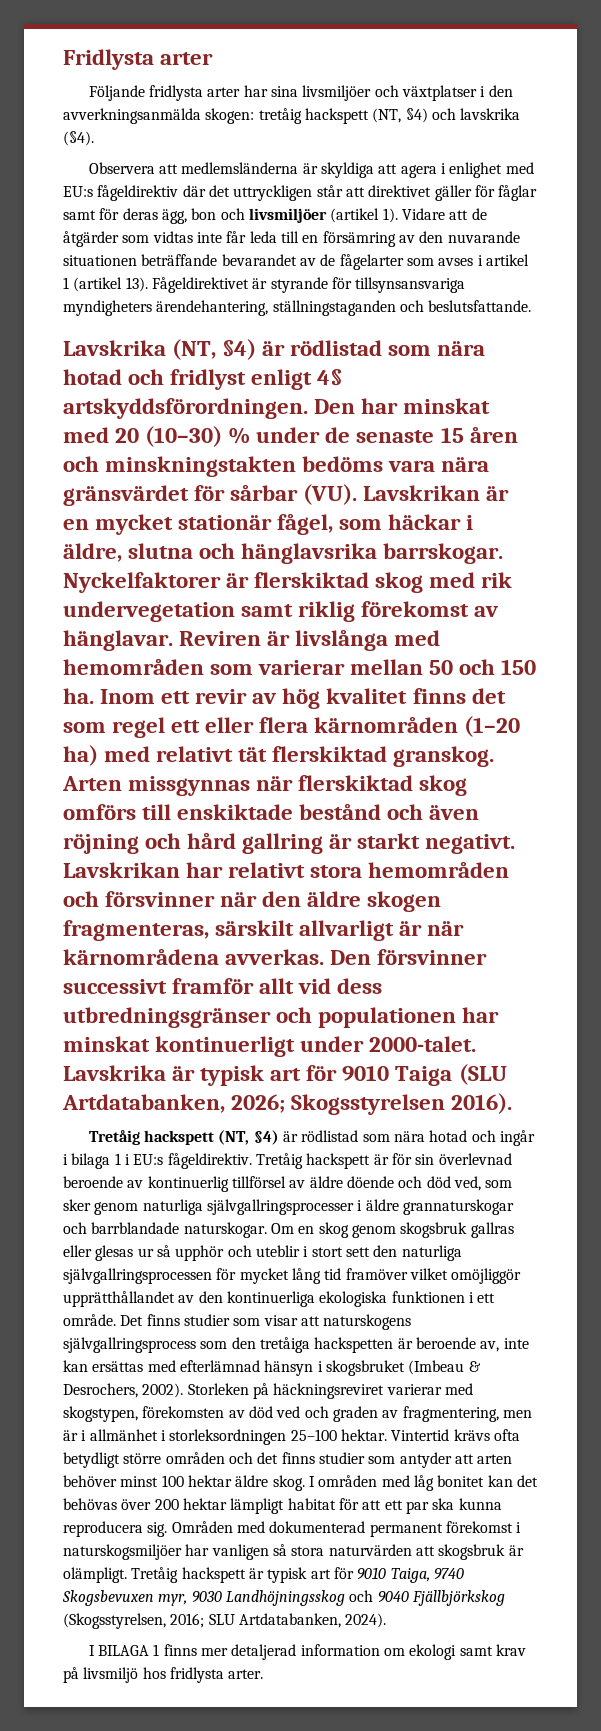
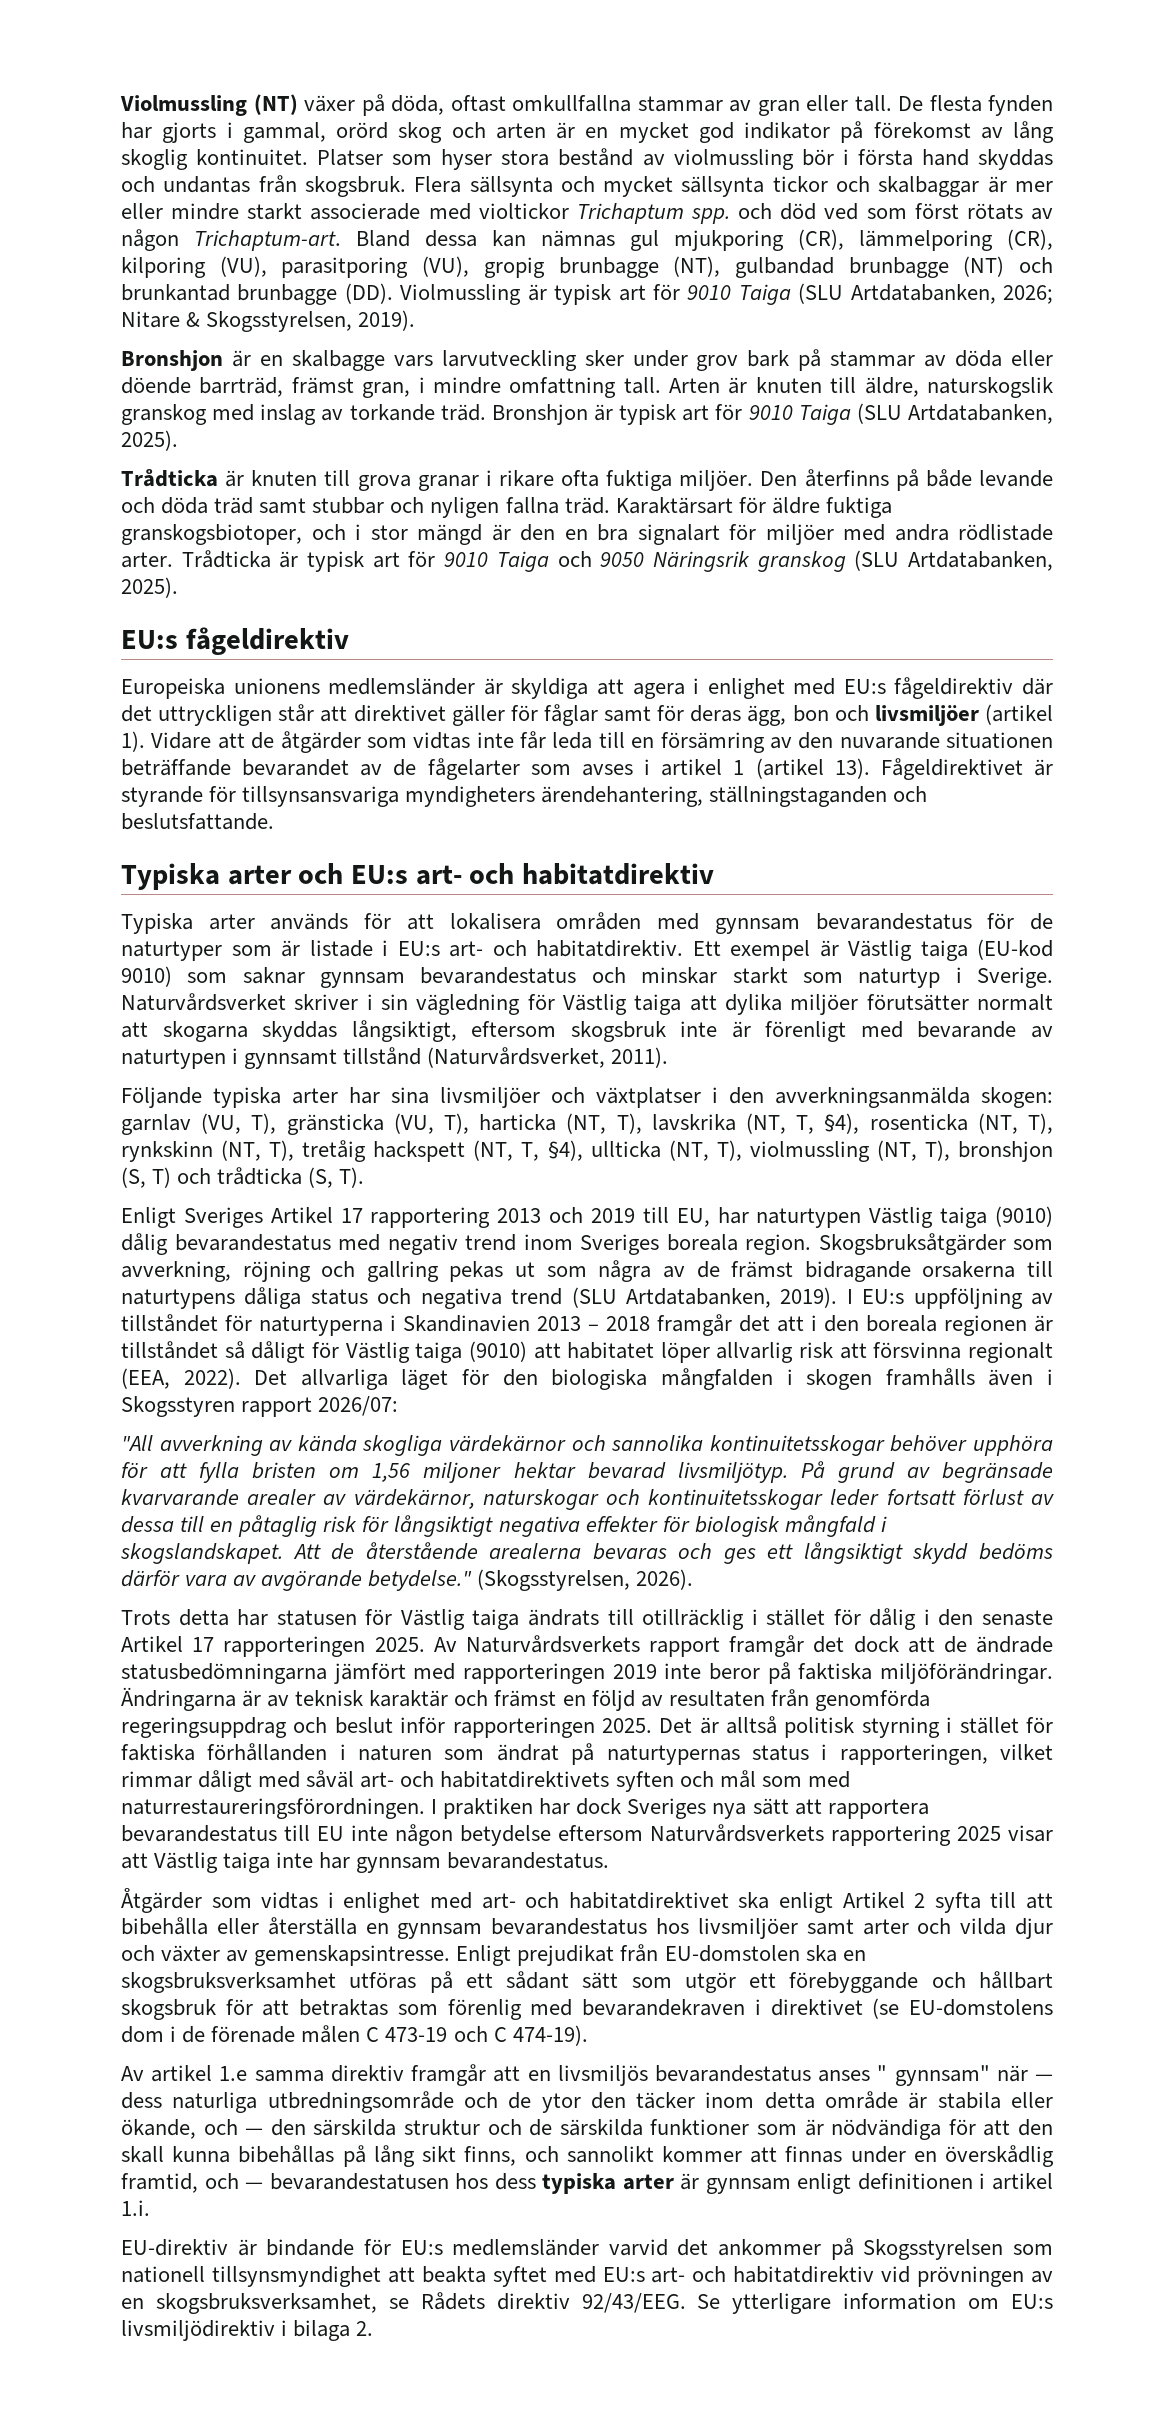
- Fridlysta arter
- Följande fridlysta arter har sina livsmiljöer och växtplatser i den avverkningsanmälda skogen: tretåig hackspett (NT, §4) och lavskrika (§4).
- Observera att medlemsländerna är skyldiga att agera i enlighet med EU:s fågeldirektiv där det uttryckligen står att direktivet gäller för fåglar samt för deras ägg, bon och livsmiljöer (artikel 1).
+ Violmussling (NT) växer på döda, oftast omkullfallna stammar av gran eller tall. De flesta fynden har gjorts i gammal, orörd skog och arten är en mycket god indikator på förekomst av lång skoglig kontinuitet. Platser som hyser stora bestånd av violmussling bör i första hand skyddas och undantas från skogsbruk. Flera sällsynta och mycket sällsynta tickor och skalbaggar är mer eller mindre starkt associerade med violtickor Trichaptum spp. och död ved som först rötats av någon Trichaptum-art. Bland dessa kan nämnas gul mjukporing (CR), lämmelporing (CR), kilporing (VU), parasitporing (VU), gropig brunbagge (NT), gulbandad brunbagge (NT) och brunkantad brunbagge (DD). Violmussling är typisk art för 9010 Taiga (SLU Artdatabanken, 2026; Nitare & Skogsstyrelsen, 2019).
+ Bronshjon är en skalbagge vars larvutveckling sker under grov bark på stammar av döda eller döende barrträd, främst gran, i mindre omfattning tall. Arten är knuten till äldre, naturskogslik granskog med inslag av torkande träd. Bronshjon är typisk art för 9010 Taiga (SLU Artdatabanken, 2025).
+ Trådticka är knuten till grova granar i rikare ofta fuktiga miljöer. Den återfinns på både levande och döda träd samt stubbar och nyligen fallna träd. Karaktärsart för äldre fuktiga granskogsbiotoper, och i stor mängd är den en bra signalart för miljöer med andra rödlistade arter. Trådticka är typisk art för 9010 Taiga och 9050 Näringsrik granskog (SLU Artdatabanken, 2025).
+ EU:s fågeldirektiv
+ Europeiska unionens medlemsländer är skyldiga att agera i enlighet med EU:s fågeldirektiv där det uttryckligen står att direktivet gäller för fåglar samt för deras ägg, bon och livsmiljöer (artikel 1).
- Lavskrika (NT, §4) är rödlistad som nära hotad och fridlyst enligt 4§ artskyddsförordningen. Den har minskat med 20 (10–30) % under de senaste 15 åren och minskningstakten bedöms vara nära gränsvärdet för sårbar (VU). Lavskrikan är en mycket stationär fågel, som häckar i äldre, slutna och hänglavsrika barrskogar. Nyckelfaktorer är flerskiktad skog med rik undervegetation samt riklig förekomst av hänglavar. Reviren är livslånga med hemområden som varierar mellan 50 och 150 ha. Inom ett revir av hög kvalitet finns det som regel ett eller flera kärnområden (1–20 ha) med relativt tät flerskiktad granskog. Arten missgynnas när flerskiktad skog omförs till enskiktade bestånd och även röjning och hård gallring är starkt negativt. Lavskrikan har relativt stora hemområden och försvinner när den äldre skogen fragmenteras, särskilt allvarligt är när kärnområdena avverkas. Den försvinner successivt framför allt vid dess utbredningsgränser och populationen har minskat kontinuerligt under 2000-talet. Lavskrika är typisk art för 9010 Taiga (SLU Artdatabanken, 2026; Skogsstyrelsen 2016).
- Tretåig hackspett (NT, §4) är rödlistad som nära hotad och ingår i bilaga 1 i EU:s fågeldirektiv. Tretåig hackspett är för sin överlevnad beroende av kontinuerlig tillförsel av äldre döende och död ved, som sker genom naturliga självgallringsprocesser i äldre grannaturskogar och barrblandade naturskogar. Om en skog genom skogsbruk gallras eller glesas ur så upphör och uteblir i stort sett den naturliga självgallringsprocessen för mycket lång tid framöver vilket omöjliggör upprätthållandet av den kontinuerliga ekologiska funktionen i ett område. Det finns studier som visar att naturskogens självgallringsprocess som den tretåiga hackspetten är beroende av, inte kan ersättas med efterlämnad hänsyn i skogsbruket (Imbeau & Desrochers, 2002). Storleken på häckningsreviret varierar med skogstypen, förekomsten av död ved och graden av fragmentering, men är i allmänhet i storleksordningen 25–100 hektar. Vintertid krävs ofta betydligt större områden och det finns studier som antyder att arten behöver minst 100 hektar äldre skog. I områden med låg bonitet kan det behövas över 200 hektar lämpligt habitat för att ett par ska kunna reproducera sig. Områden med dokumenterad permanent förekomst i naturskogsmiljöer har vanligen så stora naturvärden att skogsbruk är olämpligt. Tretåig hackspett är typisk art för 9010 Taiga, 9740 Skogsbevuxen myr, 9030 Landhöjningsskog och 9040 Fjällbjörkskog (Skogsstyrelsen, 2016; SLU Artdatabanken, 2024).
- I BILAGA 1 finns mer detaljerad information om ekologi samt krav på livsmiljö hos fridlysta arter.
+ Typiska arter och EU:s art- och habitatdirektiv
+ Typiska arter används för att lokalisera områden med gynnsam bevarandestatus för de naturtyper som är listade i EU:s art- och habitatdirektiv. Ett exempel är Västlig taiga (EU-kod 9010) som saknar gynnsam bevarandestatus och minskar starkt som naturtyp i Sverige. Naturvårdsverket skriver i sin vägledning för Västlig taiga att dylika miljöer förutsätter normalt att skogarna skyddas långsiktigt, eftersom skogsbruk inte är förenligt med bevarande av naturtypen i gynnsamt tillstånd (Naturvårdsverket, 2011).
+ Följande typiska arter har sina livsmiljöer och växtplatser i den avverkningsanmälda skogen: garnlav (VU, T), gränsticka (VU, T), harticka (NT, T), lavskrika (NT, T, §4), rosenticka (NT, T), rynkskinn (NT, T), tretåig hackspett (NT, T, §4), ullticka (NT, T), violmussling (NT, T), bronshjon (S, T) och trådticka (S, T).
+ Enligt Sveriges Artikel 17 rapportering 2013 och 2019 till EU, har naturtypen Västlig taiga (9010) dålig bevarandestatus med negativ trend inom Sveriges boreala region. Skogsbruksåtgärder som avverkning, röjning och gallring pekas ut som några av de främst bidragande orsakerna till naturtypens dåliga status och negativa trend (SLU Artdatabanken, 2019). I EU:s uppföljning av tillståndet för naturtyperna i Skandinavien 2013 – 2018 framgår det att i den boreala regionen är tillståndet så dåligt för Västlig taiga (9010) att habitatet löper allvarlig risk att försvinna regionalt (EEA, 2022). Det allvarliga läget för den biologiska mångfalden i skogen framhålls även i Skogsstyren rapport 2026/07:
+ "All avverkning av kända skogliga värdekärnor och sannolika kontinuitetsskogar behöver upphöra för att fylla bristen om 1,56 miljoner hektar bevarad livsmiljötyp. På grund av begränsade kvarvarande arealer av värdekärnor, naturskogar och kontinuitetsskogar leder fortsatt förlust av dessa till en påtaglig risk för långsiktigt negativa effekter för biologisk mångfald i skogslandskapet. Att de återstående arealerna bevaras och ges ett långsiktigt skydd bedöms därför vara av avgörande betydelse." (Skogsstyrelsen, 2026).
+ Trots detta har statusen för Västlig taiga ändrats till otillräcklig i stället för dålig i den senaste Artikel 17 rapporteringen 2025. Av Naturvårdsverkets rapport framgår det dock att de ändrade statusbedömningarna jämfört med rapporteringen 2019 inte beror på faktiska miljöförändringar. Ändringarna är av teknisk karaktär och främst en följd av resultaten från genomförda regeringsuppdrag och beslut inför rapporteringen 2025. Det är alltså politisk styrning i stället för faktiska förhållanden i naturen som ändrat på naturtypernas status i rapporteringen, vilket rimmar dåligt med såväl art- och habitatdirektivets syften och mål som med naturrestaureringsförordningen. I praktiken har dock Sveriges nya sätt att rapportera bevarandestatus till EU inte någon betydelse eftersom Naturvårdsverkets rapportering 2025 visar att Västlig taiga inte har gynnsam bevarandestatus.
+ Åtgärder som vidtas i enlighet med art- och habitatdirektivet ska enligt Artikel 2 syfta till att bibehålla eller återställa en gynnsam bevarandestatus hos livsmiljöer samt arter och vilda djur och växter av gemenskapsintresse. Enligt prejudikat från EU-domstolen ska en skogsbruksverksamhet utföras på ett sådant sätt som utgör ett förebyggande och hållbart skogsbruk för att betraktas som förenlig med bevarandekraven i direktivet (se EU-domstolens dom i de förenade målen C 473-19 och C 474-19).
+ Av artikel 1.e samma direktiv framgår att en livsmiljös bevarandestatus anses " gynnsam" när — dess naturliga utbredningsområde och de ytor den täcker inom detta område är stabila eller ökande, och — den särskilda struktur och de särskilda funktioner som är nödvändiga för att den skall kunna bibehållas på lång sikt finns, och sannolikt kommer att finnas under en överskådlig framtid, och — bevarandestatusen hos dess typiska arter är gynnsam enligt definitionen i artikel 1.i.
+ EU-direktiv är bindande för EU:s medlemsländer varvid det ankommer på Skogsstyrelsen som nationell tillsynsmyndighet att beakta syftet med EU:s art- och habitatdirektiv vid prövningen av en skogsbruksverksamhet, se Rådets direktiv 92/43/EEG. Se ytterligare information om EU:s livsmiljödirektiv i bilaga 2.

